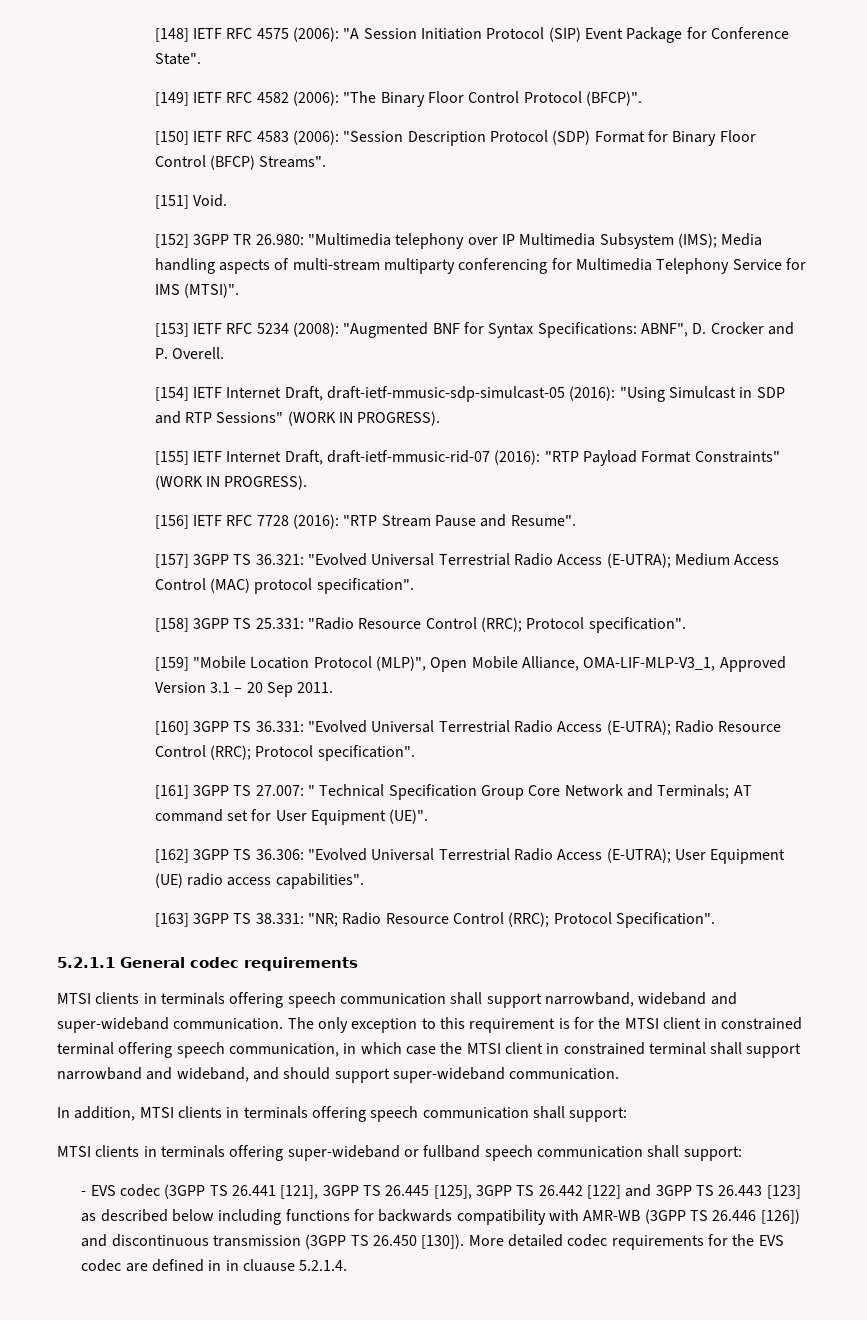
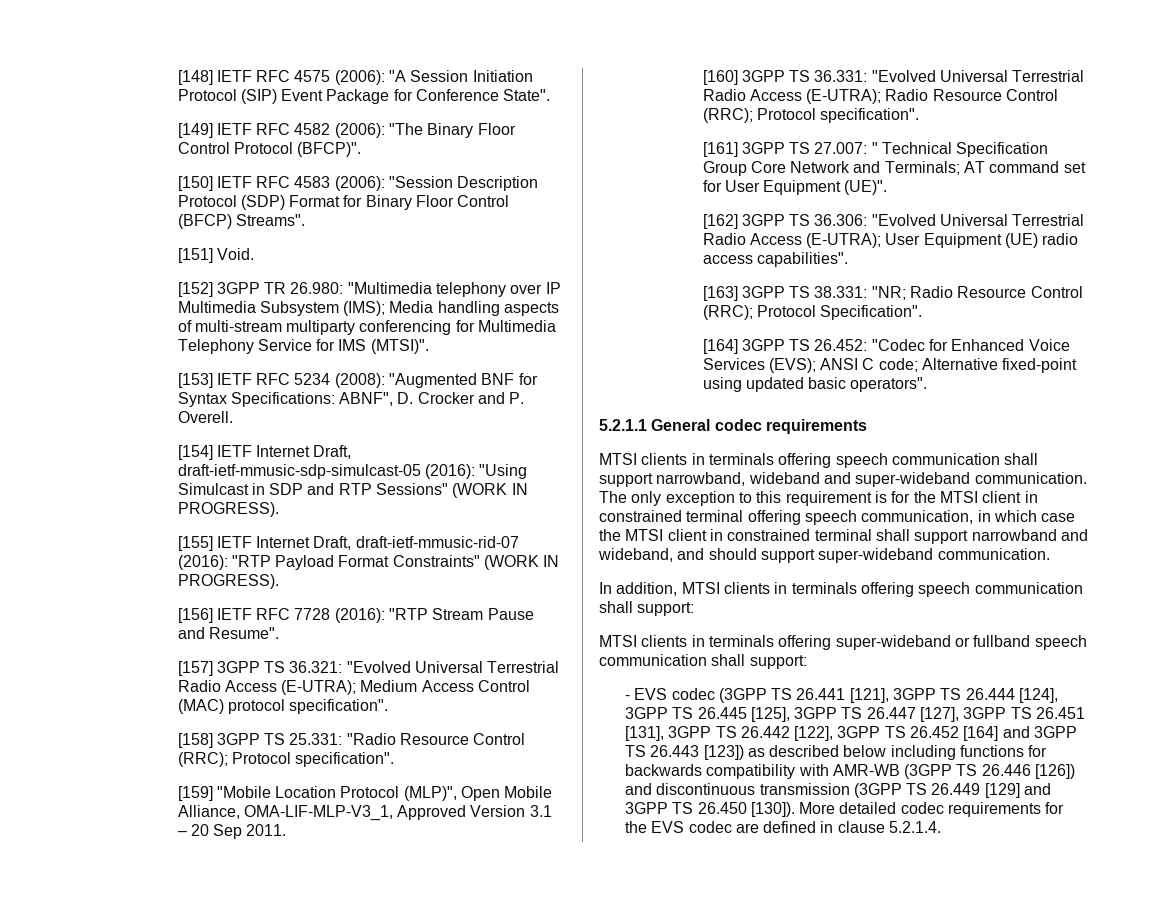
+ [164] 3GPP TS 26.452: "Codec for Enhanced Voice Services (EVS); ANSI C code; Alternative fixed-point using updated basic operators".
- - EVS codec (3GPP TS 26.441 [121], 3GPP TS 26.445 [125], 3GPP TS 26.442 [122] and 3GPP TS 26.443 [123] as described below including functions for backwards compatibility with AMR-WB (3GPP TS 26.446 [126]) and discontinuous transmission (3GPP TS 26.450 [130]).
+ - EVS codec (3GPP TS 26.441 [121], 3GPP TS 26.444 [124], 3GPP TS 26.445 [125], 3GPP TS 26.447 [127], 3GPP TS 26.451 [131], 3GPP TS 26.442 [122], 3GPP TS 26.452 [164] and 3GPP TS 26.443 [123]) as described below including functions for backwards compatibility with AMR-WB (3GPP TS 26.446 [126]) and discontinuous transmission (3GPP TS 26.449 [129] and 3GPP TS 26.450 [130]).
- More detailed codec requirements for the EVS codec are defined in in cluause 5.2.1.4.
+ More detailed codec requirements for the EVS codec are defined in clause 5.2.1.4.

